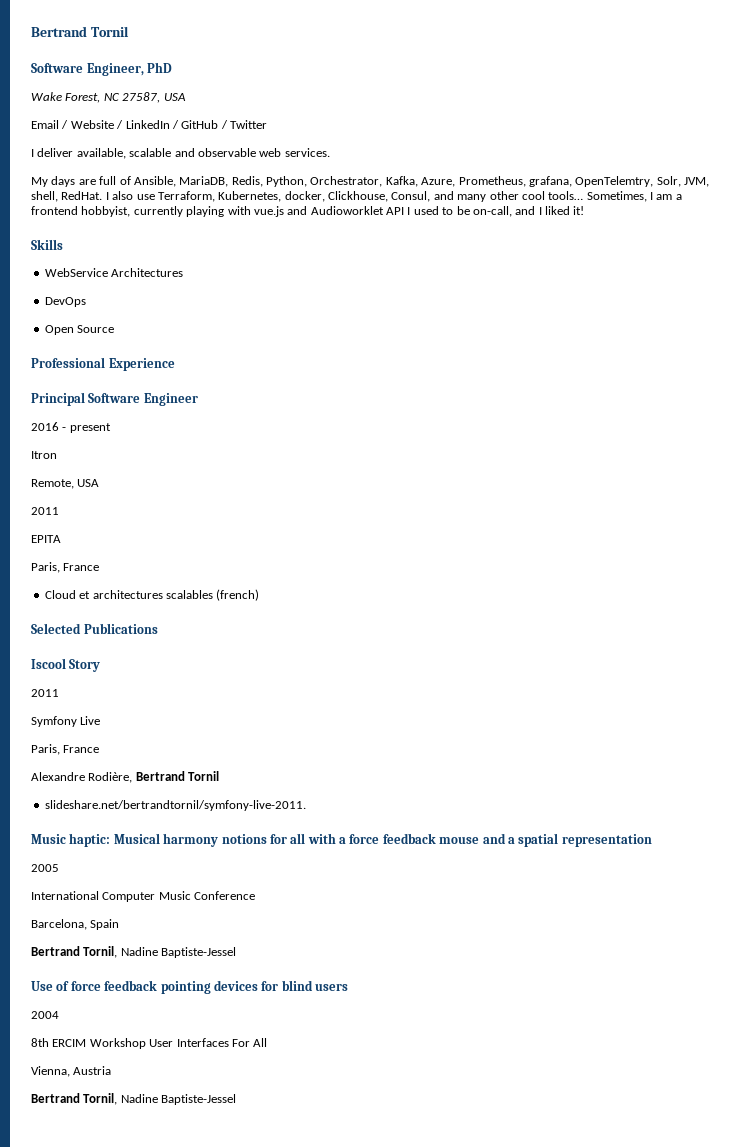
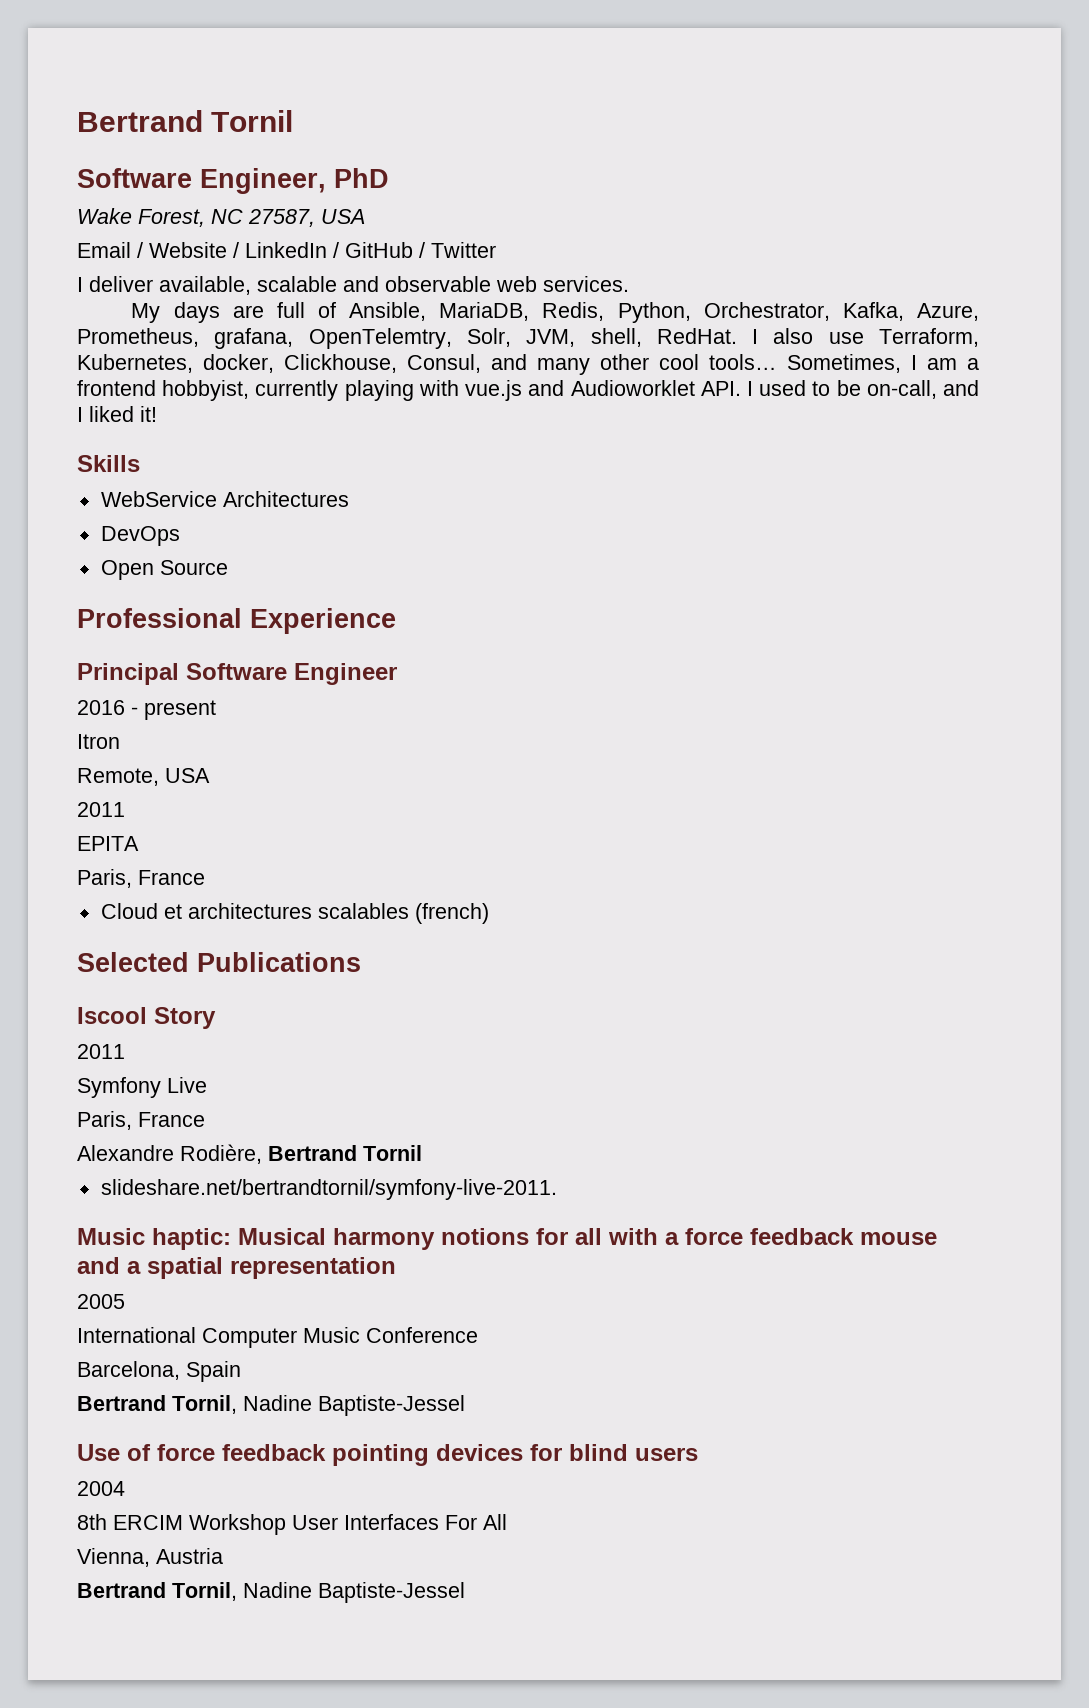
- Sometimes, I am a frontend hobbyist, currently playing with vue.js and Audioworklet API I used to be on-call, and I liked it!
+ Sometimes, I am a frontend hobbyist, currently playing with vue.js and Audioworklet API. I used to be on-call, and I liked it!

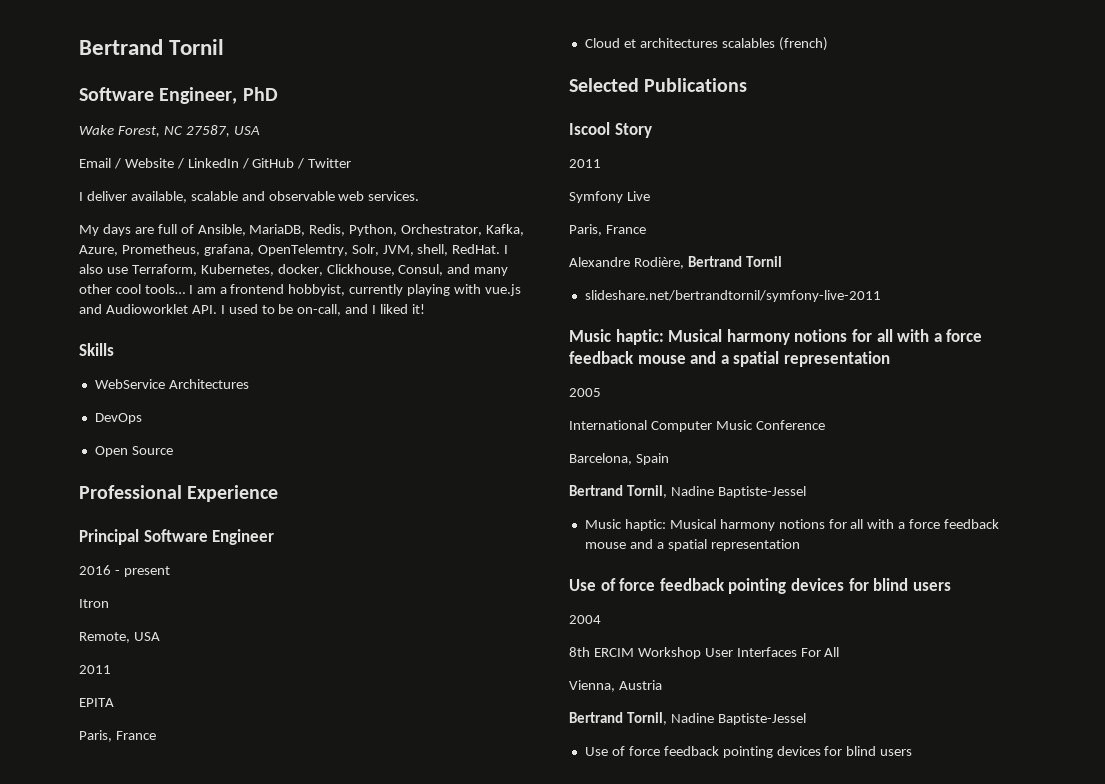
- Sometimes, I am a frontend hobbyist, currently playing with vue.js and Audioworklet API. I used to be on-call, and I liked it!
+ I am a frontend hobbyist, currently playing with vue.js and Audioworklet API. I used to be on-call, and I liked it!
- slideshare.net/bertrandtornil/symfony-live-2011.
+ slideshare.net/bertrandtornil/symfony-live-2011
  Barcelona, Spain
  Bertrand Tornil, Nadine Baptiste-Jessel
+ Music haptic: Musical harmony notions for all with a force feedback mouse and a spatial representation
  Vienna, Austria
  Bertrand Tornil, Nadine Baptiste-Jessel
+ Use of force feedback pointing devices for blind users

